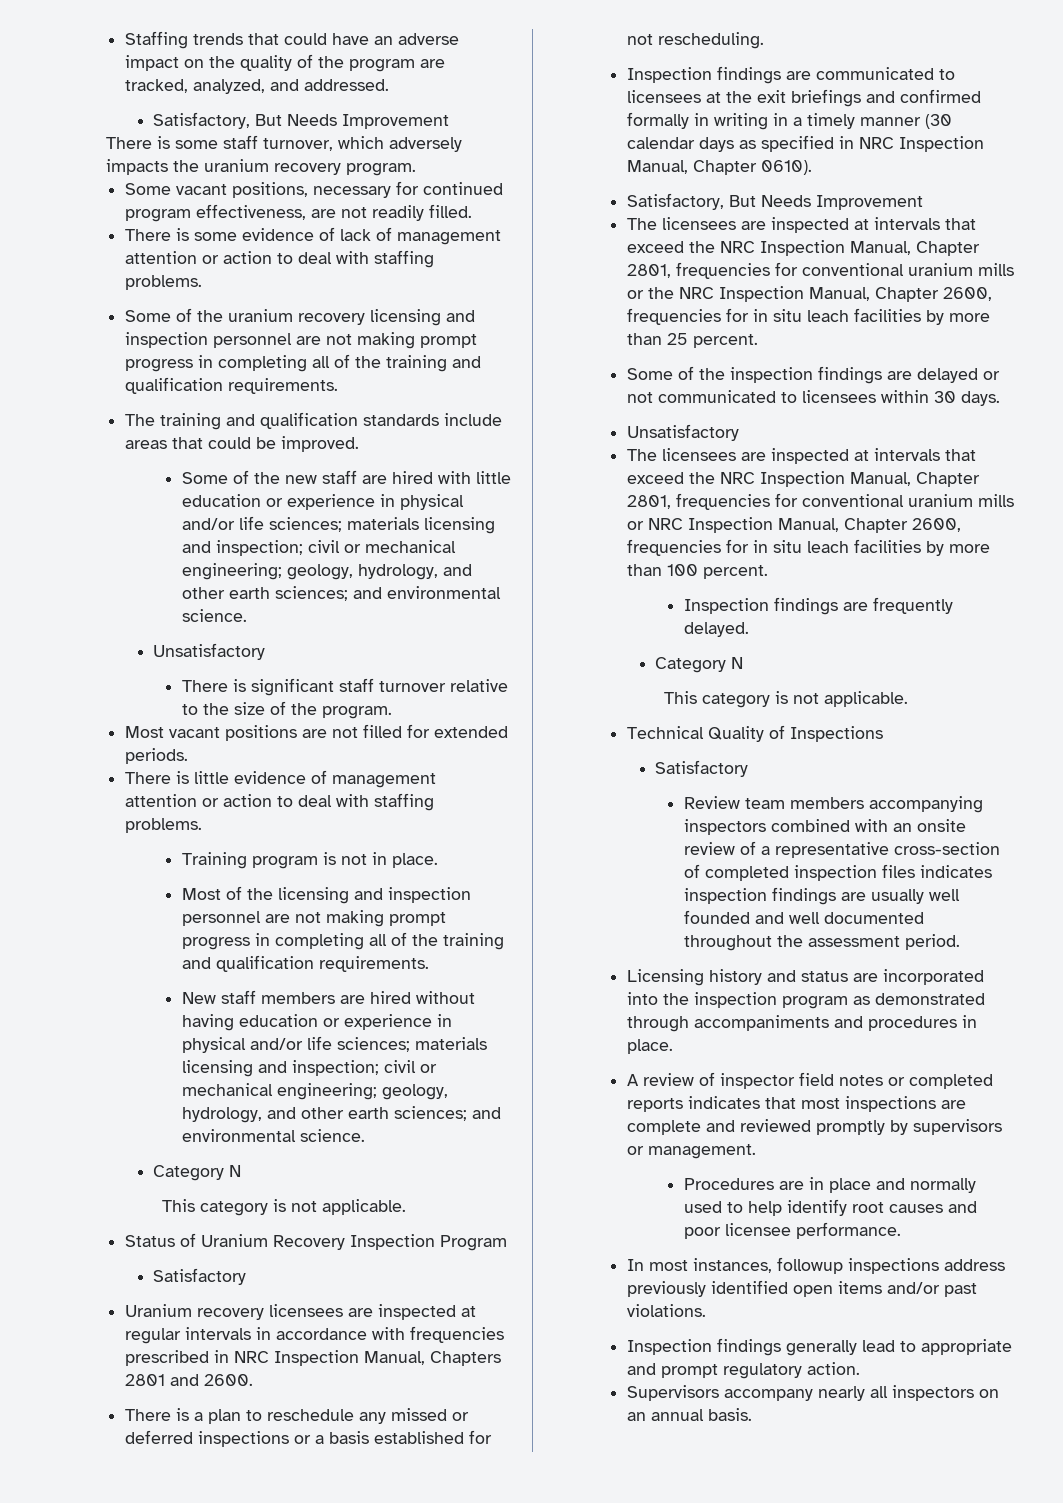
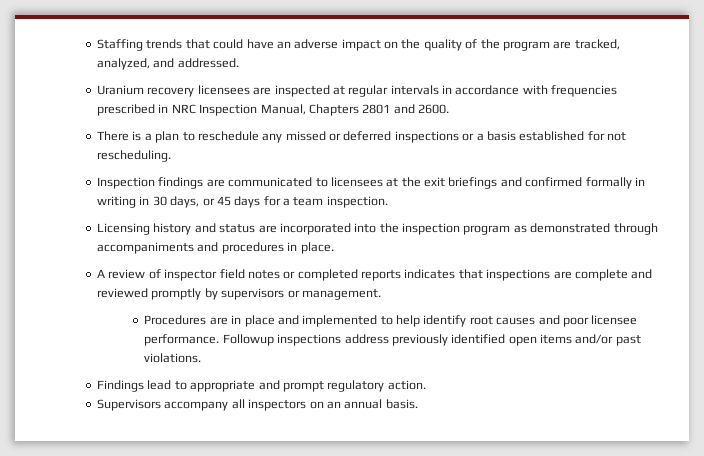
  Staffing trends that could have an adverse impact on the quality of the program are tracked, analyzed, and addressed.
- Satisfactory, But Needs Improvement
- There is some staff turnover, which adversely impacts the uranium recovery program.
- Some vacant positions, necessary for continued program effectiveness, are not readily filled.
- There is some evidence of lack of management attention or action to deal with staffing problems.
- Some of the uranium recovery licensing and inspection personnel are not making prompt progress in completing all of the training and qualification requirements.
- The training and qualification standards include areas that could be improved.
- Some of the new staff are hired with little education or experience in physical and/or life sciences; materials licensing and inspection; civil or mechanical engineering; geology, hydrology, and other earth sciences; and environmental science.
- Unsatisfactory
- There is significant staff turnover relative to the size of the program.
- Most vacant positions are not filled for extended periods.
- There is little evidence of management attention or action to deal with staffing problems.
- Training program is not in place.
- Most of the licensing and inspection personnel are not making prompt progress in completing all of the training and qualification requirements.
- New staff members are hired without having education or experience in physical and/or life sciences; materials licensing and inspection; civil or mechanical engineering; geology, hydrology, and other earth sciences; and environmental science.
- Category N
- This category is not applicable.
- Status of Uranium Recovery Inspection Program
- Satisfactory
- Inspection findings are communicated to licensees at the exit briefings and confirmed formally in writing in a timely manner (30 calendar days as specified in NRC Inspection Manual, Chapter 0610).
- Satisfactory, But Needs Improvement
- The licensees are inspected at intervals that exceed the NRC Inspection Manual, Chapter 2801, frequencies for conventional uranium mills or the NRC Inspection Manual, Chapter 2600, frequencies for in situ leach facilities by more than 25 percent.
- Some of the inspection findings are delayed or not communicated to licensees within 30 days.
- Unsatisfactory
- The licensees are inspected at intervals that exceed the NRC Inspection Manual, Chapter 2801, frequencies for conventional uranium mills or NRC Inspection Manual, Chapter 2600, frequencies for in situ leach facilities by more than 100 percent.
- Inspection findings are frequently delayed.
- Category N
- This category is not applicable.
- Technical Quality of Inspections
- Satisfactory
- Review team members accompanying inspectors combined with an onsite review of a representative cross-section of completed inspection files indicates inspection findings are usually well founded and well documented throughout the assessment period.
+ Inspection findings are communicated to licensees at the exit briefings and confirmed formally in writing in 30 days, or 45 days for a team inspection.
- A review of inspector field notes or completed reports indicates that most inspections are complete and reviewed promptly by supervisors or management.
+ A review of inspector field notes or completed reports indicates that inspections are complete and reviewed promptly by supervisors or management.
- Procedures are in place and normally used to help identify root causes and poor licensee performance.
- In most instances, followup inspections address previously identified open items and/or past violations.
+ Procedures are in place and implemented to help identify root causes and poor licensee performance. Followup inspections address previously identified open items and/or past violations.
- Inspection findings generally lead to appropriate and prompt regulatory action.
+ Findings lead to appropriate and prompt regulatory action.
- Supervisors accompany nearly all inspectors on an annual basis.
+ Supervisors accompany all inspectors on an annual basis.

